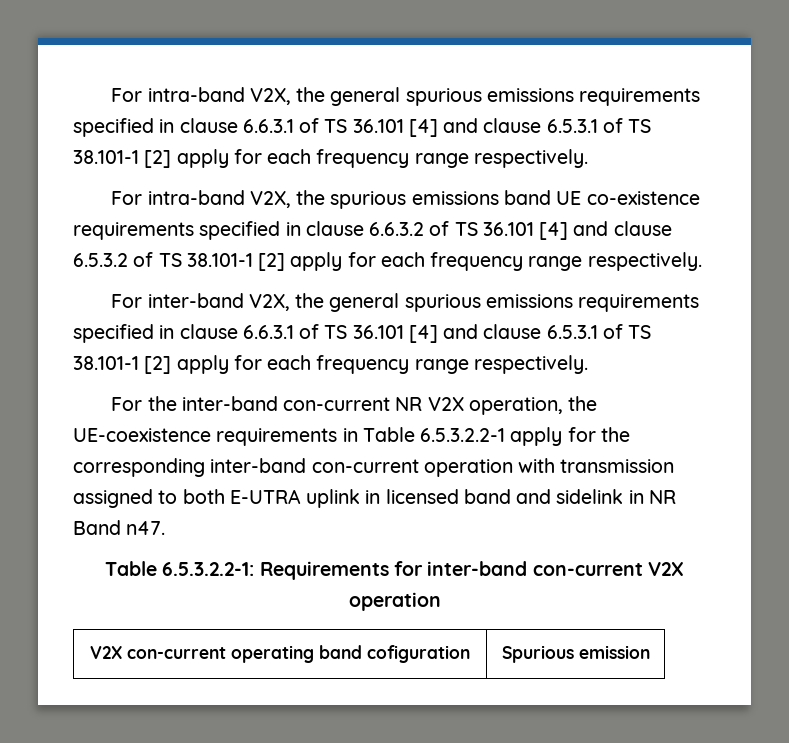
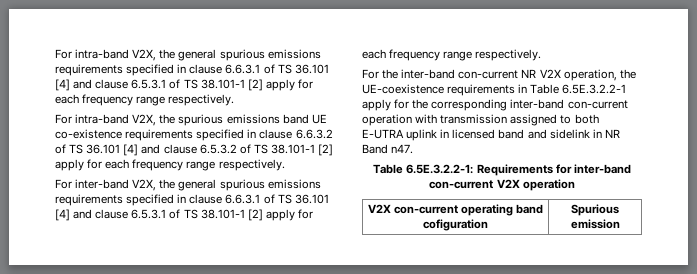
- For the inter-band con-current NR V2X operation, the UE-coexistence requirements in Table 6.5.3.2.2-1 apply for the corresponding inter-band con-current operation with transmission assigned to both E-UTRA uplink in licensed band and sidelink in NR Band n47.
+ For the inter-band con-current NR V2X operation, the UE-coexistence requirements in Table 6.5E.3.2.2-1 apply for the corresponding inter-band con-current operation with transmission assigned to both E-UTRA uplink in licensed band and sidelink in NR Band n47.
- Table 6.5.3.2.2-1: Requirements for inter-band con-current V2X operation
+ Table 6.5E.3.2.2-1: Requirements for inter-band con-current V2X operation

